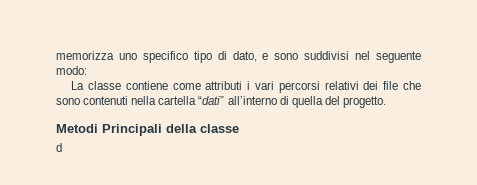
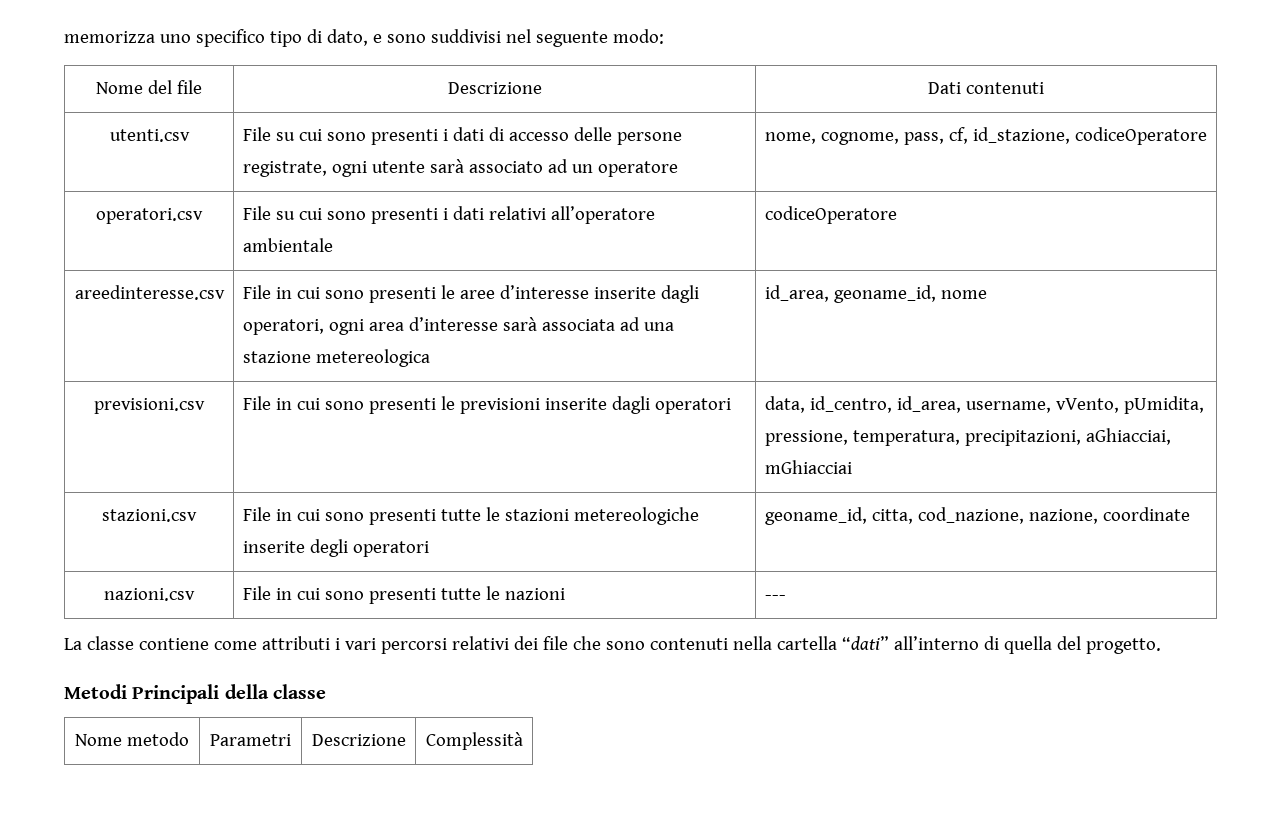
+ Nome del file | Descrizione | Dati contenuti
+ utenti.csv | File su cui sono presenti i dati di accesso delle persone registrate, ogni utente sarà associato ad un operatore | nome, cognome, pass, cf, id_stazione, codiceOperatore
+ operatori.csv | File su cui sono presenti i dati relativi all’operatore ambientale | codiceOperatore
+ areedinteresse.csv | File in cui sono presenti le aree d’interesse inserite dagli operatori, ogni area d’interesse sarà associata ad una stazione metereologica | id_area, geoname_id, nome
+ previsioni.csv | File in cui sono presenti le previsioni inserite dagli operatori | data, id_centro, id_area, username, vVento, pUmidita, pressione, temperatura, precipitazioni, aGhiacciai, mGhiacciai
+ stazioni.csv | File in cui sono presenti tutte le stazioni metereologiche inserite degli operatori | geoname_id, citta, cod_nazione, nazione, coordinate
+ nazioni.csv | File in cui sono presenti tutte le nazioni | ---
- d
+ Nome metodo | Parametri | Descrizione | Complessità

